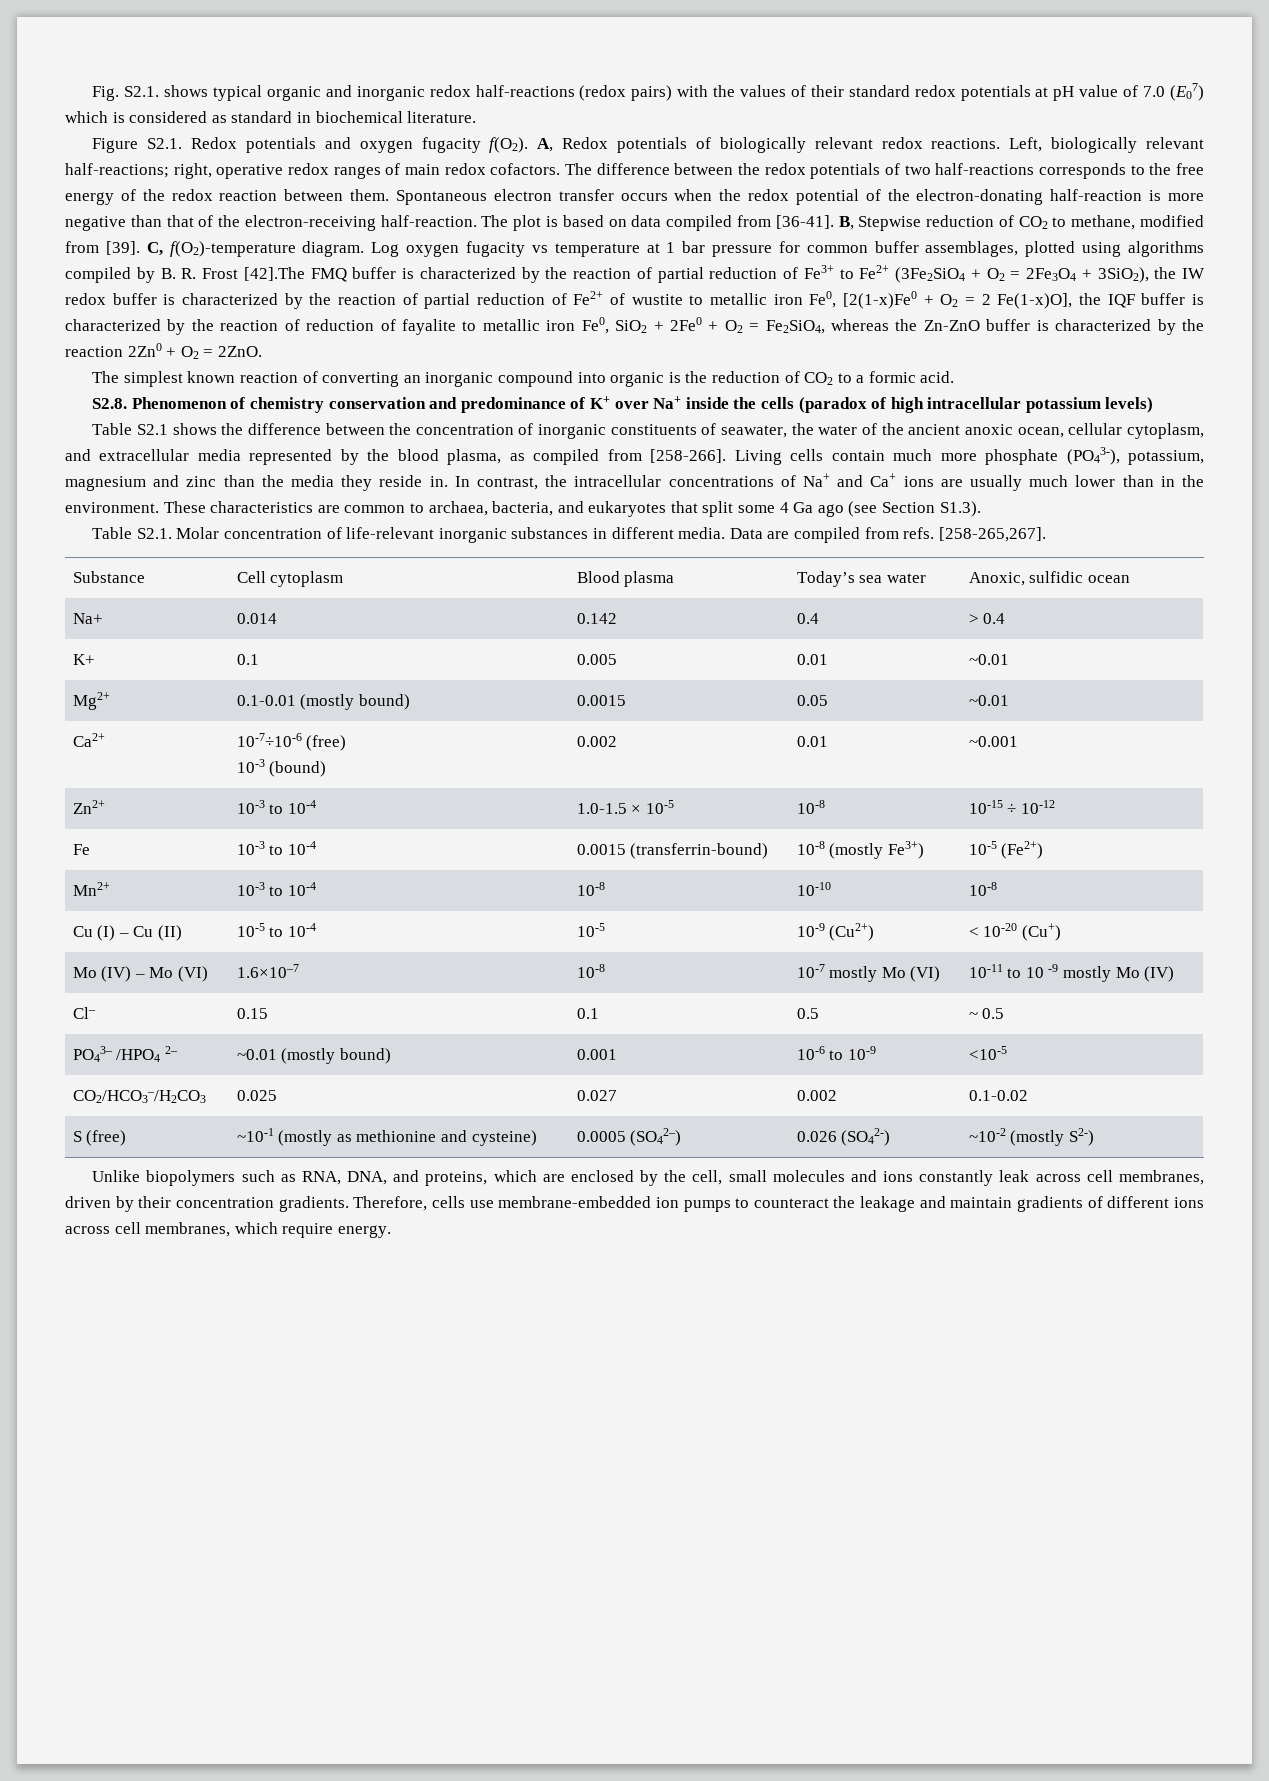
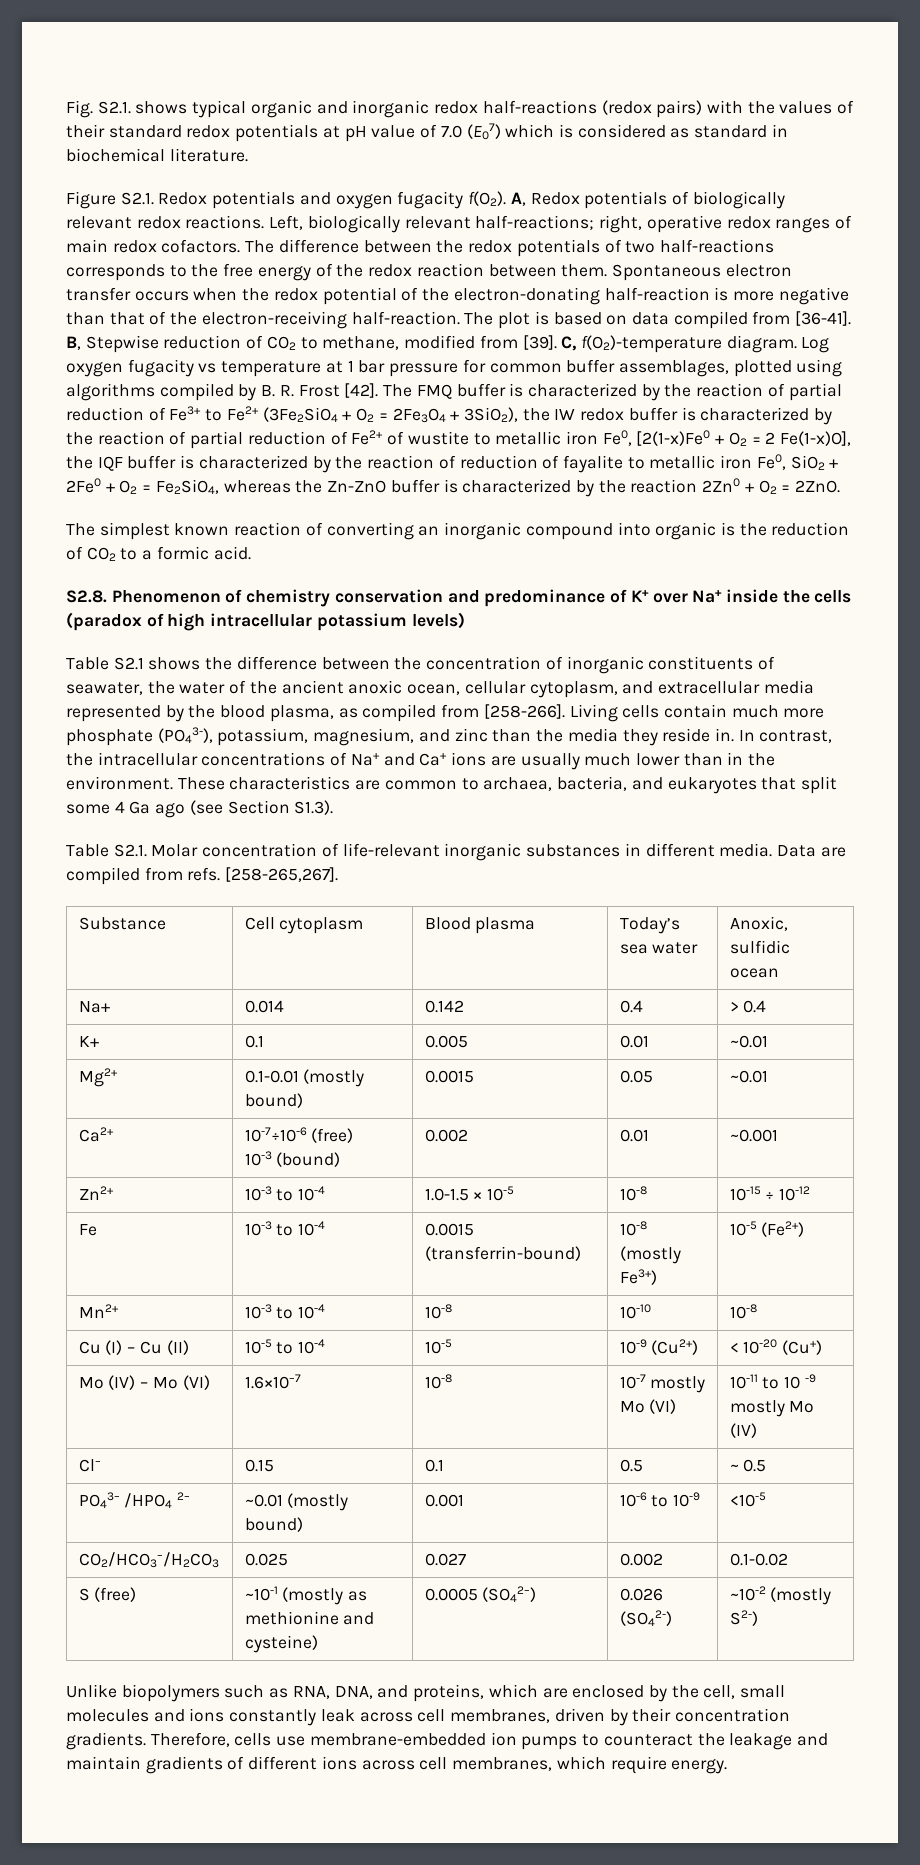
- Log oxygen fugacity vs temperature at 1 bar pressure for common buffer assemblages, plotted using algorithms compiled by B. R. Frost [42].The FMQ buffer is characterized by the reaction of partial reduction of Fe3+ to Fe2+ (3Fe2SiO4 + O2 = 2Fe3O4 + 3SiO2), the IW redox buffer is characterized by the reaction of partial reduction of Fe2+ of wustite to metallic iron Fe0, [2(1-x)Fe0 + O2 = 2 Fe(1-x)O], the IQF buffer is characterized by the reaction of reduction of fayalite to metallic iron Fe0, SiO2 + 2Fe0 + O2 = Fe2SiO4, whereas the Zn-ZnO buffer is characterized by the reaction 2Zn0 + O2 = 2ZnO.
+ Log oxygen fugacity vs temperature at 1 bar pressure for common buffer assemblages, plotted using algorithms compiled by B. R. Frost [42]. The FMQ buffer is characterized by the reaction of partial reduction of Fe3+ to Fe2+ (3Fe2SiO4 + O2 = 2Fe3O4 + 3SiO2), the IW redox buffer is characterized by the reaction of partial reduction of Fe2+ of wustite to metallic iron Fe0, [2(1-x)Fe0 + O2 = 2 Fe(1-x)O], the IQF buffer is characterized by the reaction of reduction of fayalite to metallic iron Fe0, SiO2 + 2Fe0 + O2 = Fe2SiO4, whereas the Zn-ZnO buffer is characterized by the reaction 2Zn0 + O2 = 2ZnO.
- Living cells contain much more phosphate (PO43-), potassium, magnesium and zinc than the media they reside in.
+ Living cells contain much more phosphate (PO43-), potassium, magnesium, and zinc than the media they reside in.

